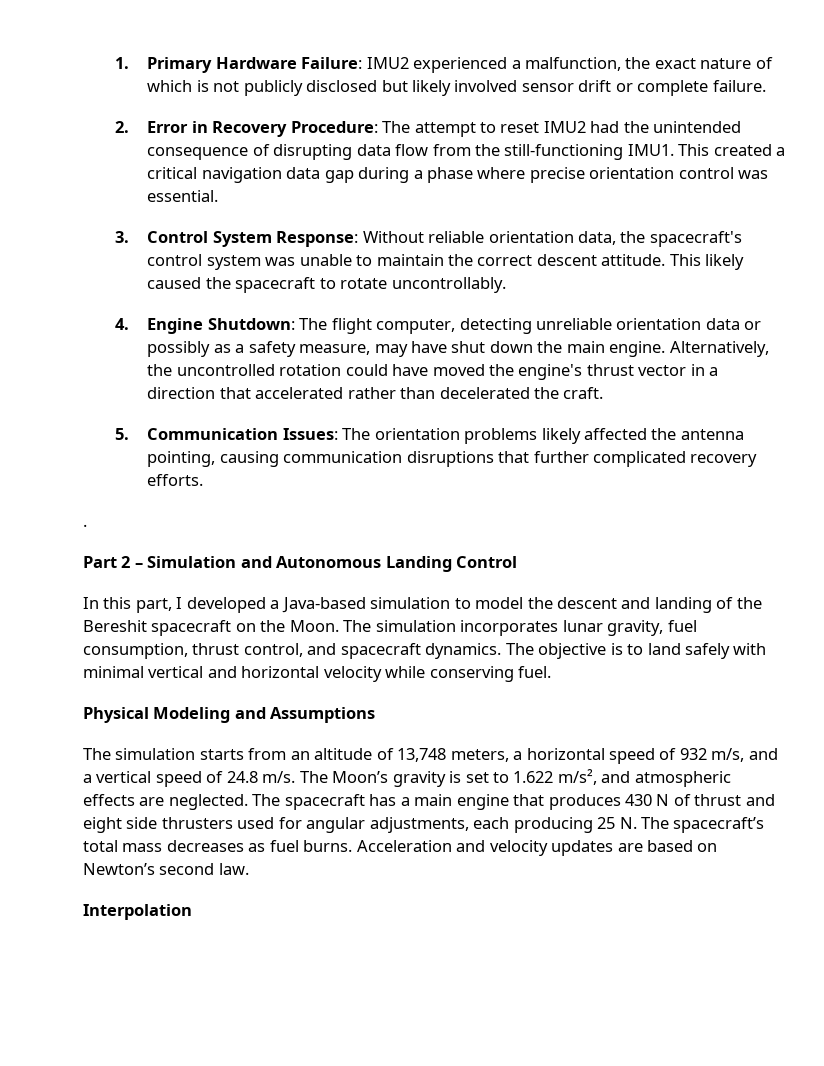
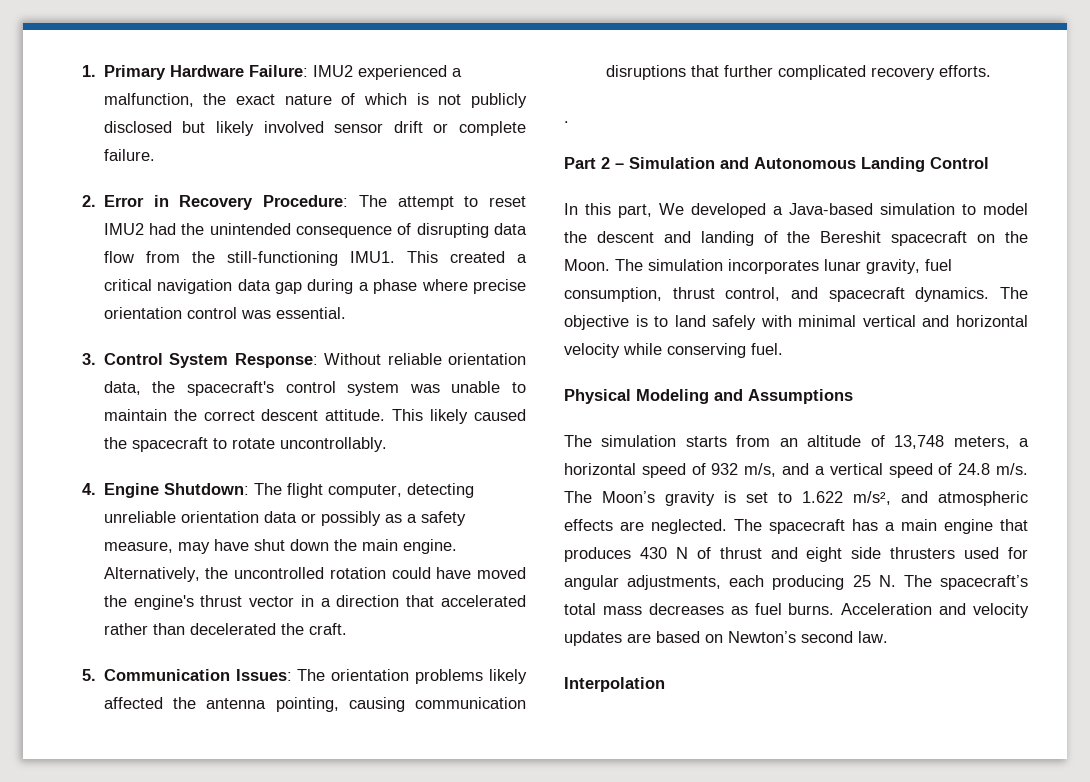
- In this part, I developed a Java-based simulation to model the descent and landing of the Bereshit spacecraft on the Moon.
+ In this part, We developed a Java-based simulation to model the descent and landing of the Bereshit spacecraft on the Moon.

